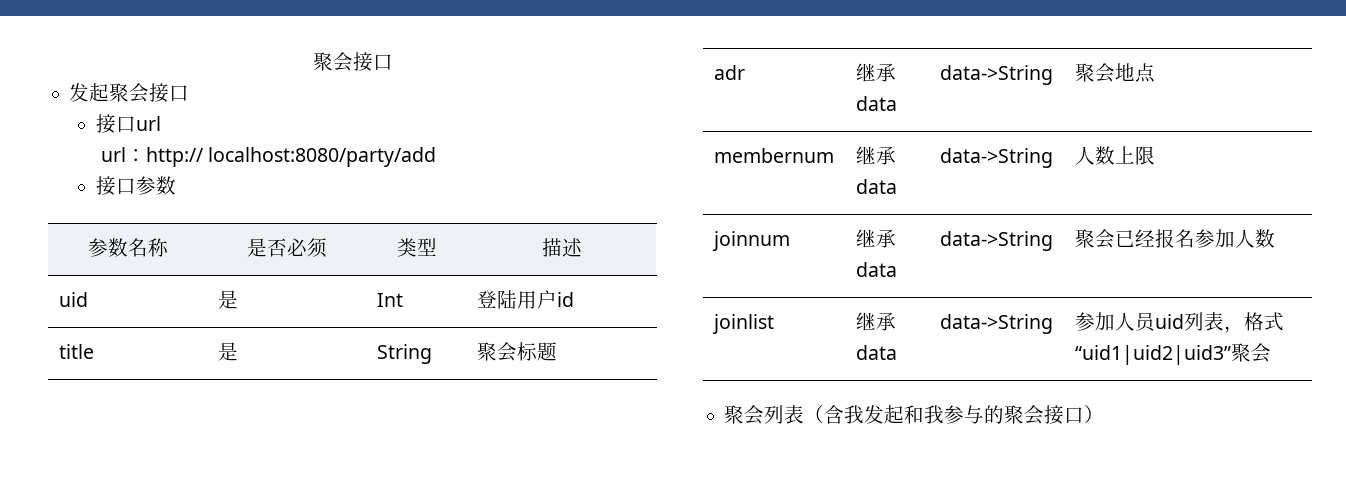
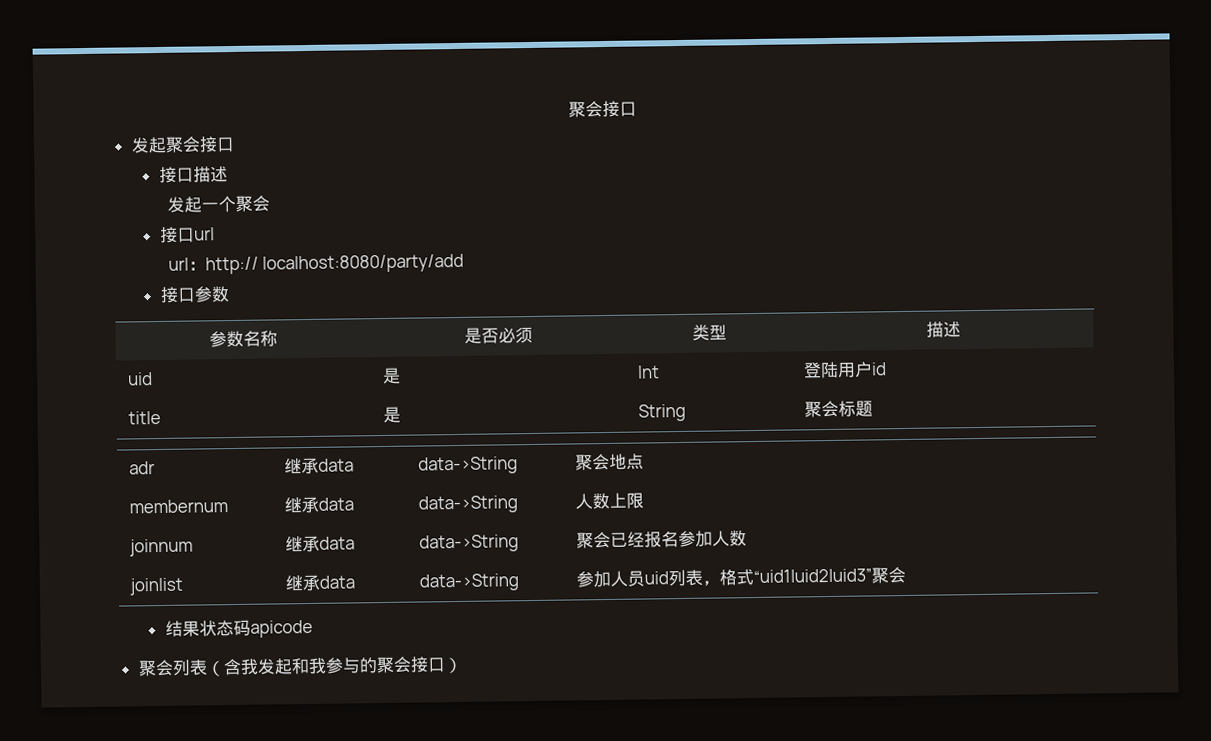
+ 接口描述
+ 发起一个聚会
+ 结果状态码apicode

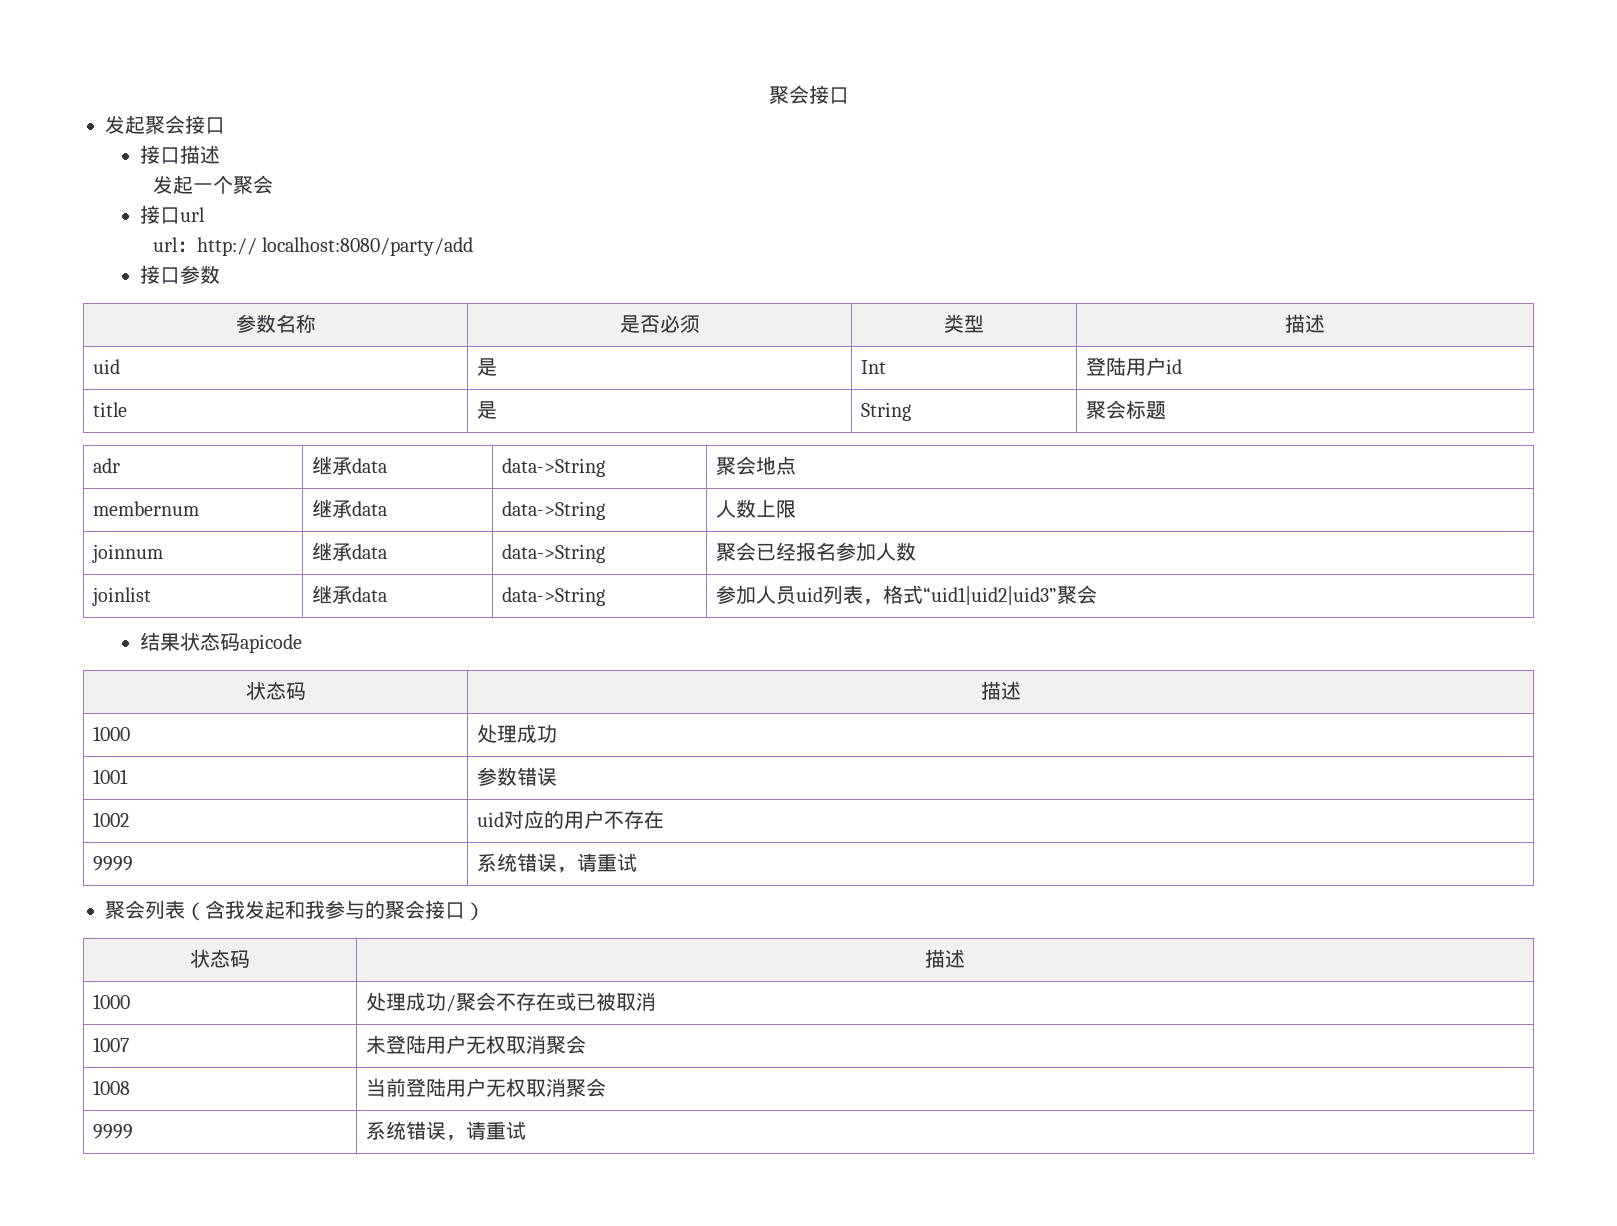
  结果状态码apicode
+ 状态码 | 描述
+ 1000 | 处理成功
+ 1001 | 参数错误
+ 1002 | uid对应的用户不存在
+ 9999 | 系统错误，请重试
  聚会列表（含我发起和我参与的聚会接口）
+ 状态码 | 描述
+ 1000 | 处理成功/聚会不存在或已被取消
+ 1007 | 未登陆用户无权取消聚会
+ 1008 | 当前登陆用户无权取消聚会
+ 9999 | 系统错误，请重试

